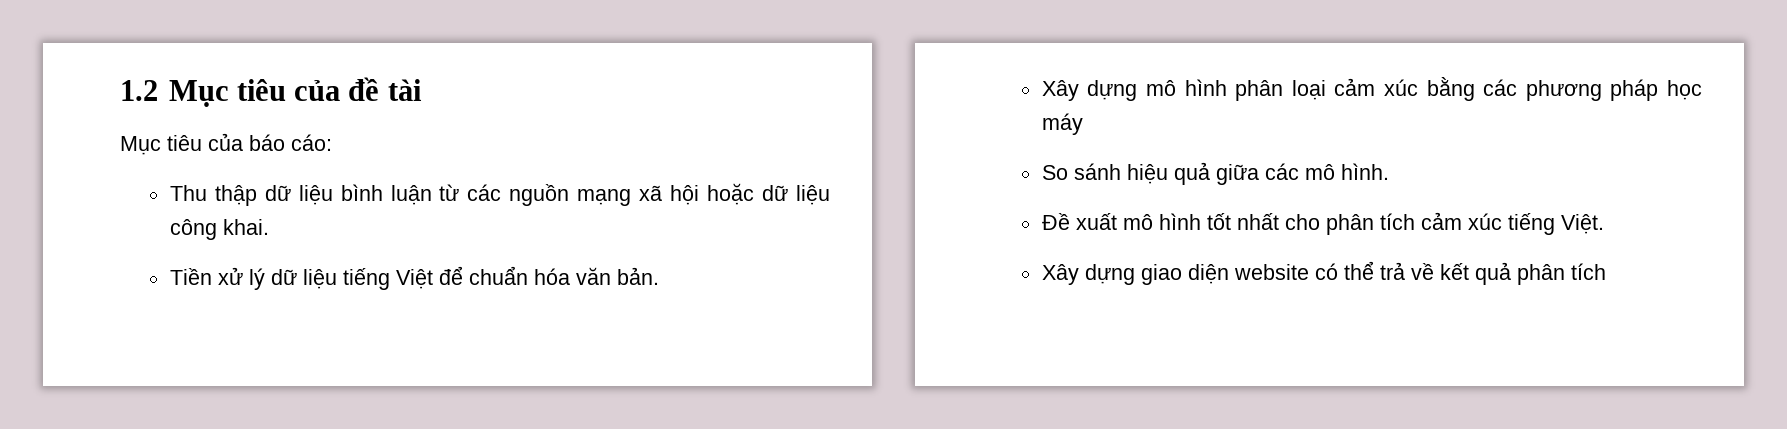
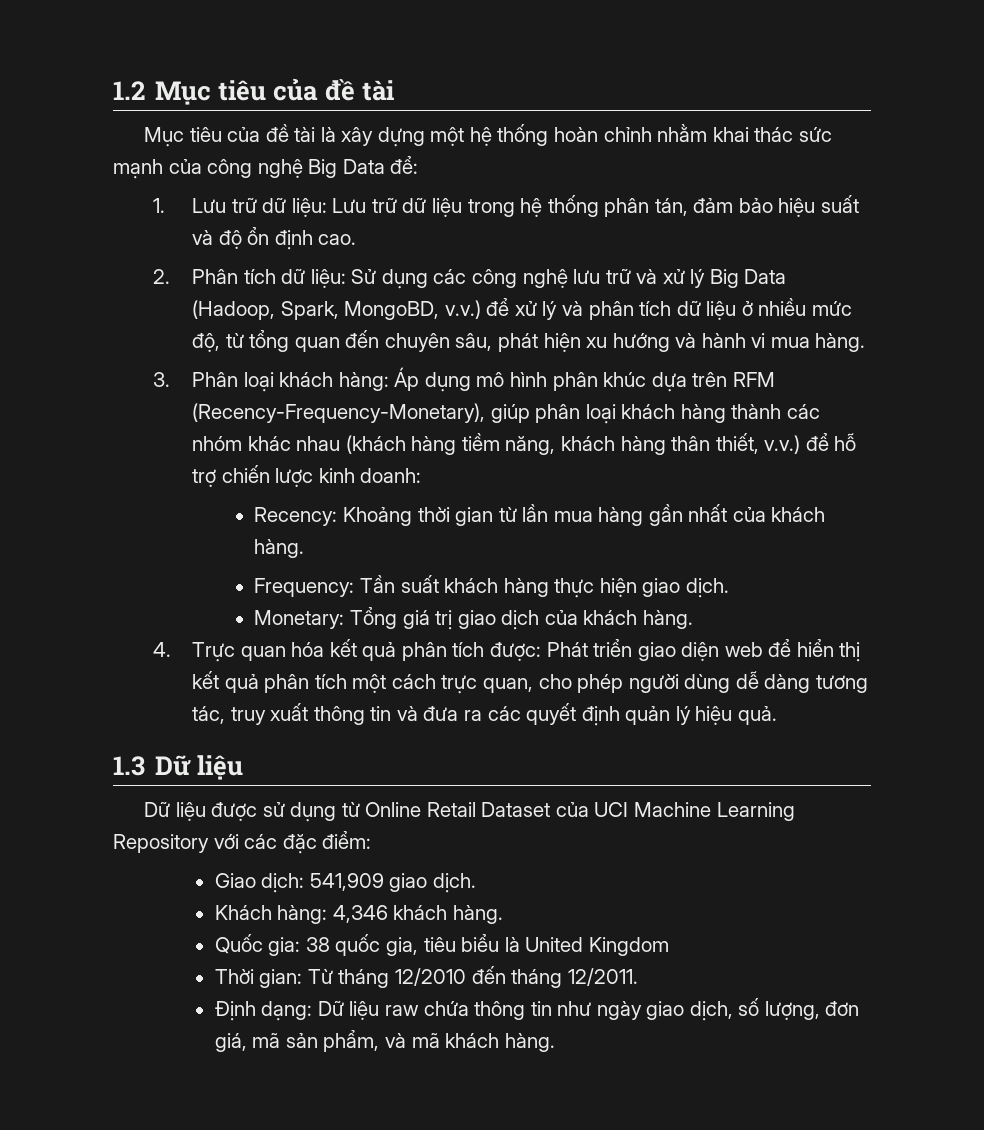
- Mục tiêu của báo cáo:
- Thu thập dữ liệu bình luận từ các nguồn mạng xã hội hoặc dữ liệu công khai.
- Tiền xử lý dữ liệu tiếng Việt để chuẩn hóa văn bản.
- Xây dựng mô hình phân loại cảm xúc bằng các phương pháp học máy
- So sánh hiệu quả giữa các mô hình.
- Đề xuất mô hình tốt nhất cho phân tích cảm xúc tiếng Việt.
- Xây dựng giao diện website có thể trả về kết quả phân tích
+ Mục tiêu của đề tài là xây dựng một hệ thống hoàn chỉnh nhằm khai thác sức mạnh của công nghệ Big Data để:
+ 1. Lưu trữ dữ liệu: Lưu trữ dữ liệu trong hệ thống phân tán, đảm bảo hiệu suất và độ ổn định cao.
+ 2. Phân tích dữ liệu: Sử dụng các công nghệ lưu trữ và xử lý Big Data (Hadoop, Spark, MongoBD, v.v.) để xử lý và phân tích dữ liệu ở nhiều mức độ, từ tổng quan đến chuyên sâu, phát hiện xu hướng và hành vi mua hàng.
+ 3. Phân loại khách hàng: Áp dụng mô hình phân khúc dựa trên RFM (Recency-Frequency-Monetary), giúp phân loại khách hàng thành các nhóm khác nhau (khách hàng tiềm năng, khách hàng thân thiết, v.v.) để hỗ trợ chiến lược kinh doanh:
+ Recency: Khoảng thời gian từ lần mua hàng gần nhất của khách hàng.
+ Frequency: Tần suất khách hàng thực hiện giao dịch.
+ Monetary: Tổng giá trị giao dịch của khách hàng.
+ 4. Trực quan hóa kết quả phân tích được: Phát triển giao diện web để hiển thị kết quả phân tích một cách trực quan, cho phép người dùng dễ dàng tương tác, truy xuất thông tin và đưa ra các quyết định quản lý hiệu quả.
+ 1.3 Dữ liệu
+ Dữ liệu được sử dụng từ Online Retail Dataset của UCI Machine Learning Repository với các đặc điểm:
+ Giao dịch: 541,909 giao dịch.
+ Khách hàng: 4,346 khách hàng.
+ Quốc gia: 38 quốc gia, tiêu biểu là United Kingdom
+ Thời gian: Từ tháng 12/2010 đến tháng 12/2011.
+ Định dạng: Dữ liệu raw chứa thông tin như ngày giao dịch, số lượng, đơn giá, mã sản phẩm, và mã khách hàng.

